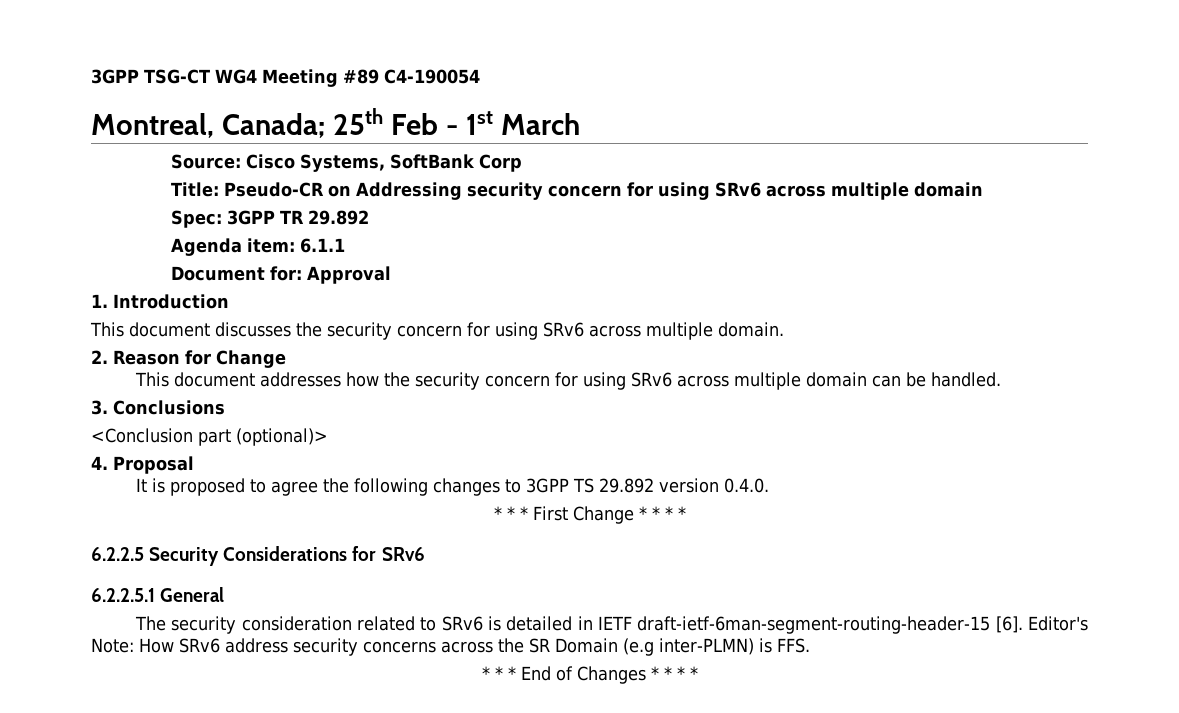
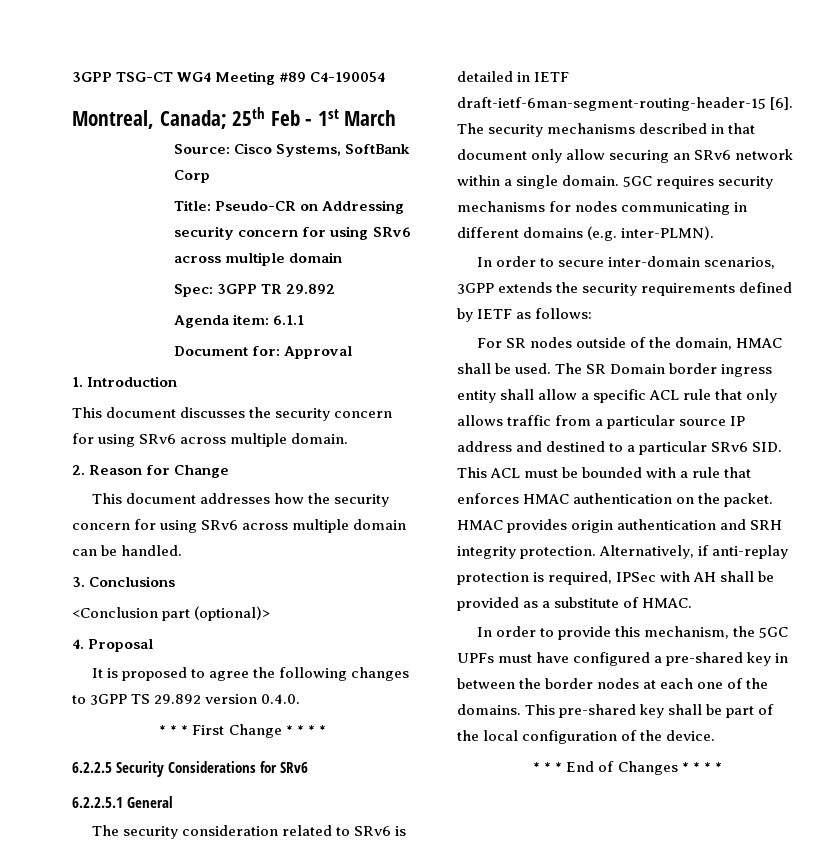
- Editor's Note: How SRv6 address security concerns across the SR Domain (e.g inter-PLMN) is FFS.
+ The security mechanisms described in that document only allow securing an SRv6 network within a single domain. 5GC requires security mechanisms for nodes communicating in different domains (e.g. inter-PLMN).
+ In order to secure inter-domain scenarios, 3GPP extends the security requirements defined by IETF as follows:
+ For SR nodes outside of the domain, HMAC shall be used. The SR Domain border ingress entity shall allow a specific ACL rule that only allows traffic from a particular source IP address and destined to a particular SRv6 SID. This ACL must be bounded with a rule that enforces HMAC authentication on the packet. HMAC provides origin authentication and SRH integrity protection. Alternatively, if anti-replay protection is required, IPSec with AH shall be provided as a substitute of HMAC.
+ In order to provide this mechanism, the 5GC UPFs must have configured a pre-shared key in between the border nodes at each one of the domains. This pre-shared key shall be part of the local configuration of the device.

